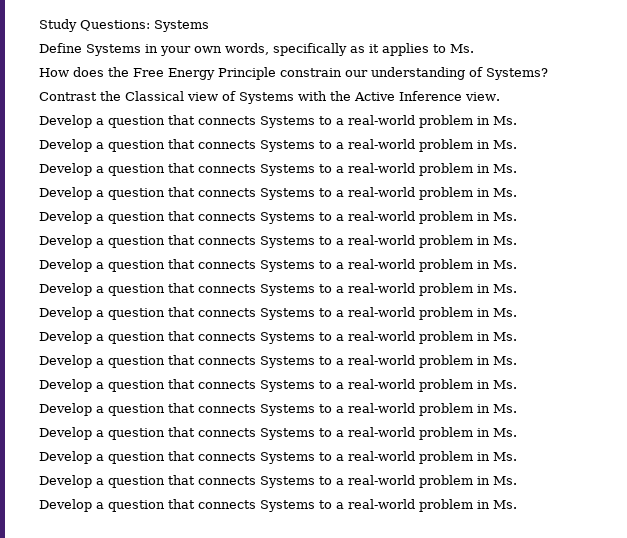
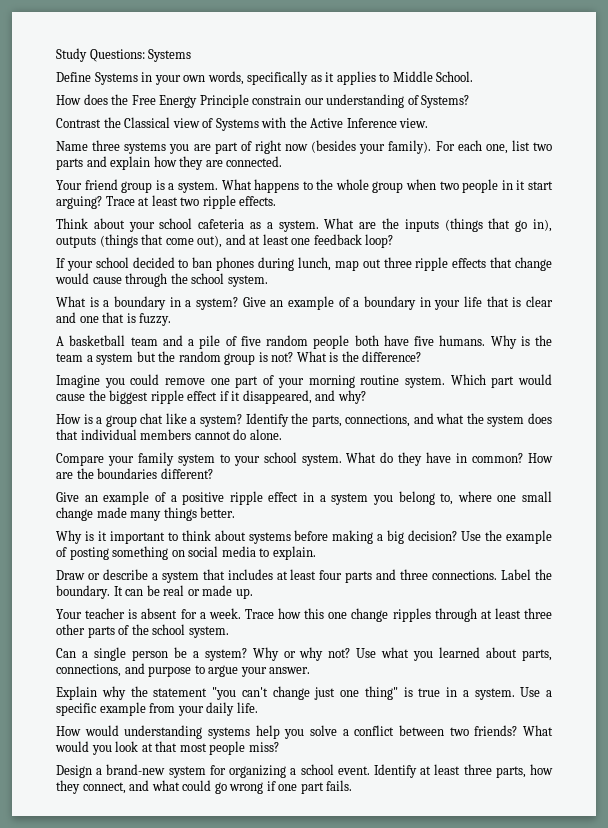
- Define Systems in your own words, specifically as it applies to Ms.
+ Define Systems in your own words, specifically as it applies to Middle School.
  Contrast the Classical view of Systems with the Active Inference view.
- Develop a question that connects Systems to a real-world problem in Ms.
- Develop a question that connects Systems to a real-world problem in Ms.
- Develop a question that connects Systems to a real-world problem in Ms.
- Develop a question that connects Systems to a real-world problem in Ms.
- Develop a question that connects Systems to a real-world problem in Ms.
- Develop a question that connects Systems to a real-world problem in Ms.
- Develop a question that connects Systems to a real-world problem in Ms.
- Develop a question that connects Systems to a real-world problem in Ms.
- Develop a question that connects Systems to a real-world problem in Ms.
- Develop a question that connects Systems to a real-world problem in Ms.
- Develop a question that connects Systems to a real-world problem in Ms.
- Develop a question that connects Systems to a real-world problem in Ms.
- Develop a question that connects Systems to a real-world problem in Ms.
- Develop a question that connects Systems to a real-world problem in Ms.
- Develop a question that connects Systems to a real-world problem in Ms.
- Develop a question that connects Systems to a real-world problem in Ms.
- Develop a question that connects Systems to a real-world problem in Ms.
+ Name three systems you are part of right now (besides your family). For each one, list two parts and explain how they are connected.
+ Your friend group is a system. What happens to the whole group when two people in it start arguing? Trace at least two ripple effects.
+ Think about your school cafeteria as a system. What are the inputs (things that go in), outputs (things that come out), and at least one feedback loop?
+ If your school decided to ban phones during lunch, map out three ripple effects that change would cause through the school system.
+ What is a boundary in a system? Give an example of a boundary in your life that is clear and one that is fuzzy.
+ A basketball team and a pile of five random people both have five humans. Why is the team a system but the random group is not? What is the difference?
+ Imagine you could remove one part of your morning routine system. Which part would cause the biggest ripple effect if it disappeared, and why?
+ How is a group chat like a system? Identify the parts, connections, and what the system does that individual members cannot do alone.
+ Compare your family system to your school system. What do they have in common? How are the boundaries different?
+ Give an example of a positive ripple effect in a system you belong to, where one small change made many things better.
+ Why is it important to think about systems before making a big decision? Use the example of posting something on social media to explain.
+ Draw or describe a system that includes at least four parts and three connections. Label the boundary. It can be real or made up.
+ Your teacher is absent for a week. Trace how this one change ripples through at least three other parts of the school system.
+ Can a single person be a system? Why or why not? Use what you learned about parts, connections, and purpose to argue your answer.
+ Explain why the statement "you can't change just one thing" is true in a system. Use a specific example from your daily life.
+ How would understanding systems help you solve a conflict between two friends? What would you look at that most people miss?
+ Design a brand-new system for organizing a school event. Identify at least three parts, how they connect, and what could go wrong if one part fails.

